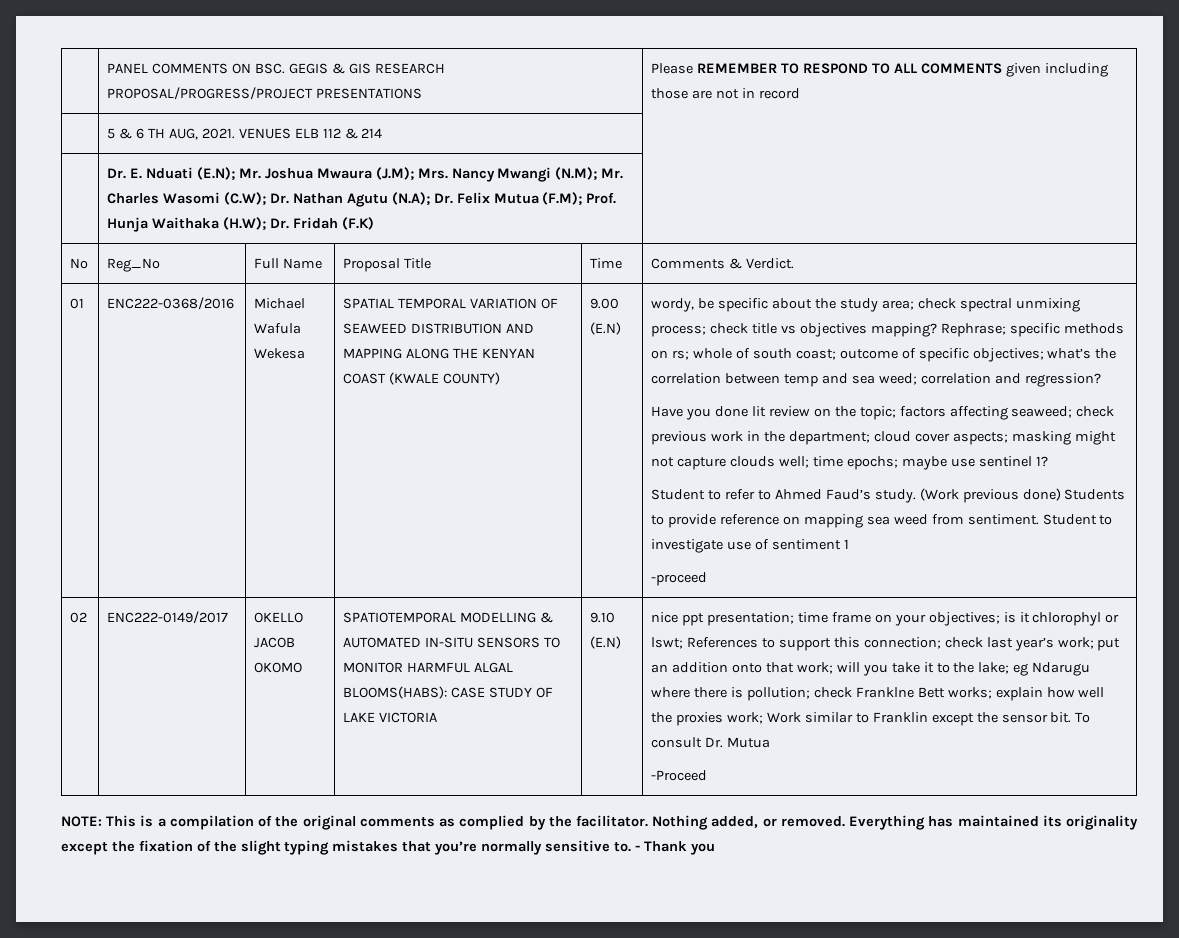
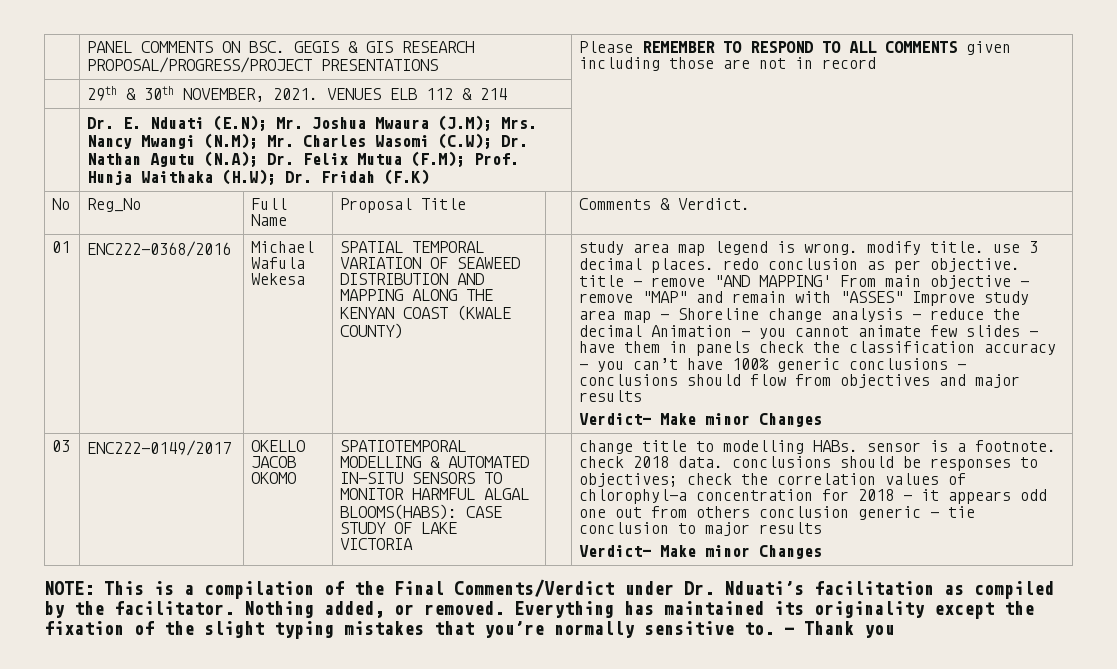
- | 5 & 6 TH AUG, 2021. VENUES ELB 112 & 214 |
+ | 29th & 30th NOVEMBER, 2021. VENUES ELB 112 & 214 |
- No | Reg_No | Full Name | Proposal Title | Time | Comments & Verdict.
+ No | Reg_No | Full Name | Proposal Title | | Comments & Verdict.
- 9.00 (E.N) | wordy, be specific about the study area; check spectral unmixing process; check title vs objectives mapping? Rephrase; specific methods on rs; whole of south coast; outcome of specific objectives; what’s the correlation between temp and sea weed; correlation and regression?
- Have you done lit review on the topic; factors affecting seaweed; check previous work in the department; cloud cover aspects; masking might not capture clouds well; time epochs; maybe use sentinel 1?
- Student to refer to Ahmed Faud’s study. (Work previous done) Students to provide reference on mapping sea weed from sentiment. Student to investigate use of sentiment 1
- -proceed
- 02
+ study area map legend is wrong. modify title. use 3 decimal places. redo conclusion as per objective. title - remove "AND MAPPING' From main objective - remove "MAP" and remain with "ASSES" Improve study area map - Shoreline change analysis - reduce the decimal Animation - you cannot animate few slides - have them in panels check the classification accuracy - you can’t have 100% generic conclusions - conclusions should flow from objectives and major results
+ Verdict- Make minor Changes
+ 03
- 9.10 (E.N) | nice ppt presentation; time frame on your objectives; is it chlorophyl or lswt; References to support this connection; check last year’s work; put an addition onto that work; will you take it to the lake; eg Ndarugu where there is pollution; check Franklne Bett works; explain how well the proxies work; Work similar to Franklin except the sensor bit. To consult Dr. Mutua
- -Proceed
+ change title to modelling HABs. sensor is a footnote. check 2018 data. conclusions should be responses to objectives; check the correlation values of chlorophyl-a concentration for 2018 - it appears odd one out from others conclusion generic - tie conclusion to major results
+ Verdict- Make minor Changes
- NOTE: This is a compilation of the original comments as complied by the facilitator.
+ NOTE: This is a compilation of the Final Comments/Verdict under Dr. Nduati’s facilitation as compiled by the facilitator.

